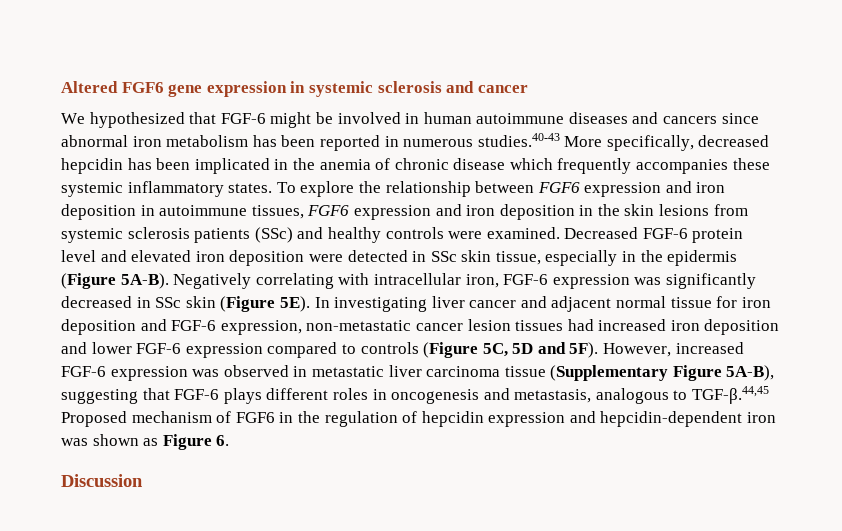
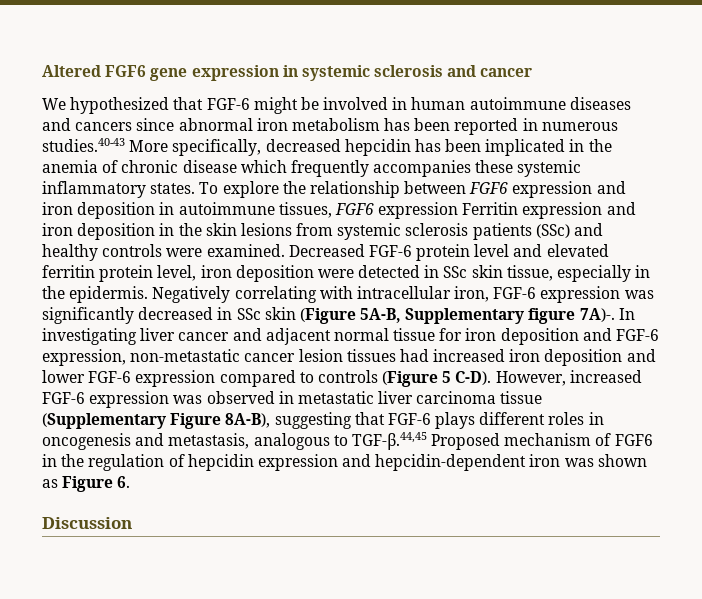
- To explore the relationship between FGF6 expression and iron deposition in autoimmune tissues, FGF6 expression and iron deposition in the skin lesions from systemic sclerosis patients (SSc) and healthy controls were examined.
+ To explore the relationship between FGF6 expression and iron deposition in autoimmune tissues, FGF6 expression Ferritin expression and iron deposition in the skin lesions from systemic sclerosis patients (SSc) and healthy controls were examined.
- Decreased FGF-6 protein level and elevated iron deposition were detected in SSc skin tissue, especially in the epidermis (Figure 5A-B).
+ Decreased FGF-6 protein level and elevated ferritin protein level, iron deposition were detected in SSc skin tissue, especially in the epidermis.
- Negatively correlating with intracellular iron, FGF-6 expression was significantly decreased in SSc skin (Figure 5E).
+ Negatively correlating with intracellular iron, FGF-6 expression was significantly decreased in SSc skin (Figure 5A-B, Supplementary figure 7A)-.
- In investigating liver cancer and adjacent normal tissue for iron deposition and FGF-6 expression, non-metastatic cancer lesion tissues had increased iron deposition and lower FGF-6 expression compared to controls (Figure 5C, 5D and 5F).
+ In investigating liver cancer and adjacent normal tissue for iron deposition and FGF-6 expression, non-metastatic cancer lesion tissues had increased iron deposition and lower FGF-6 expression compared to controls (Figure 5 C-D).
- However, increased FGF-6 expression was observed in metastatic liver carcinoma tissue (Supplementary Figure 5A-B), suggesting that FGF-6 plays different roles in oncogenesis and metastasis, analogous to TGF-β.44,45 Proposed mechanism of FGF6 in the regulation of hepcidin expression and hepcidin-dependent iron was shown as Figure 6.
+ However, increased FGF-6 expression was observed in metastatic liver carcinoma tissue (Supplementary Figure 8A-B), suggesting that FGF-6 plays different roles in oncogenesis and metastasis, analogous to TGF-β.44,45 Proposed mechanism of FGF6 in the regulation of hepcidin expression and hepcidin-dependent iron was shown as Figure 6.

